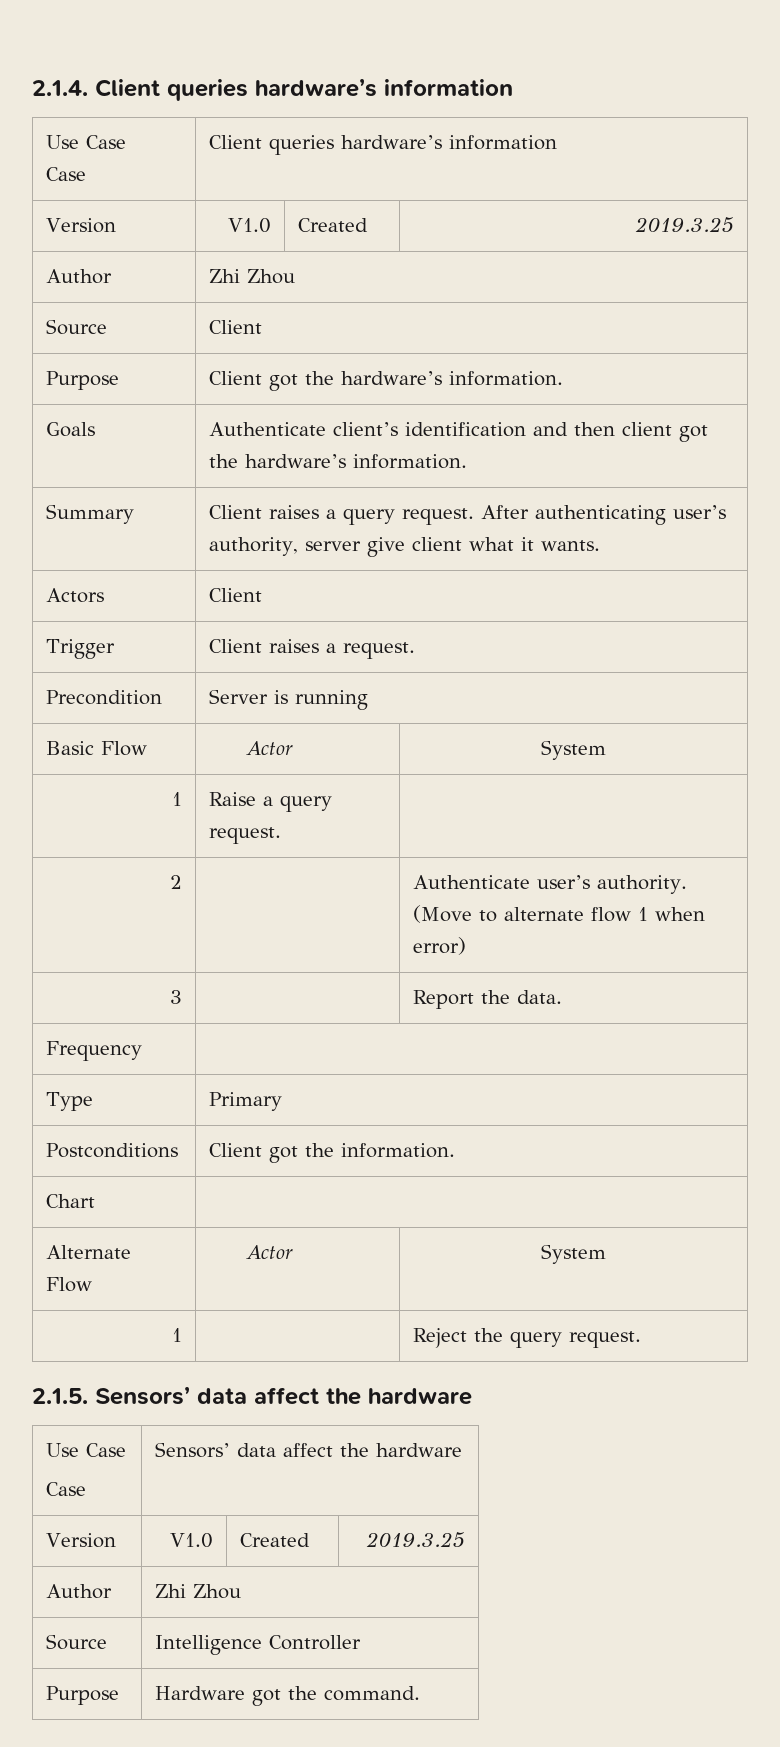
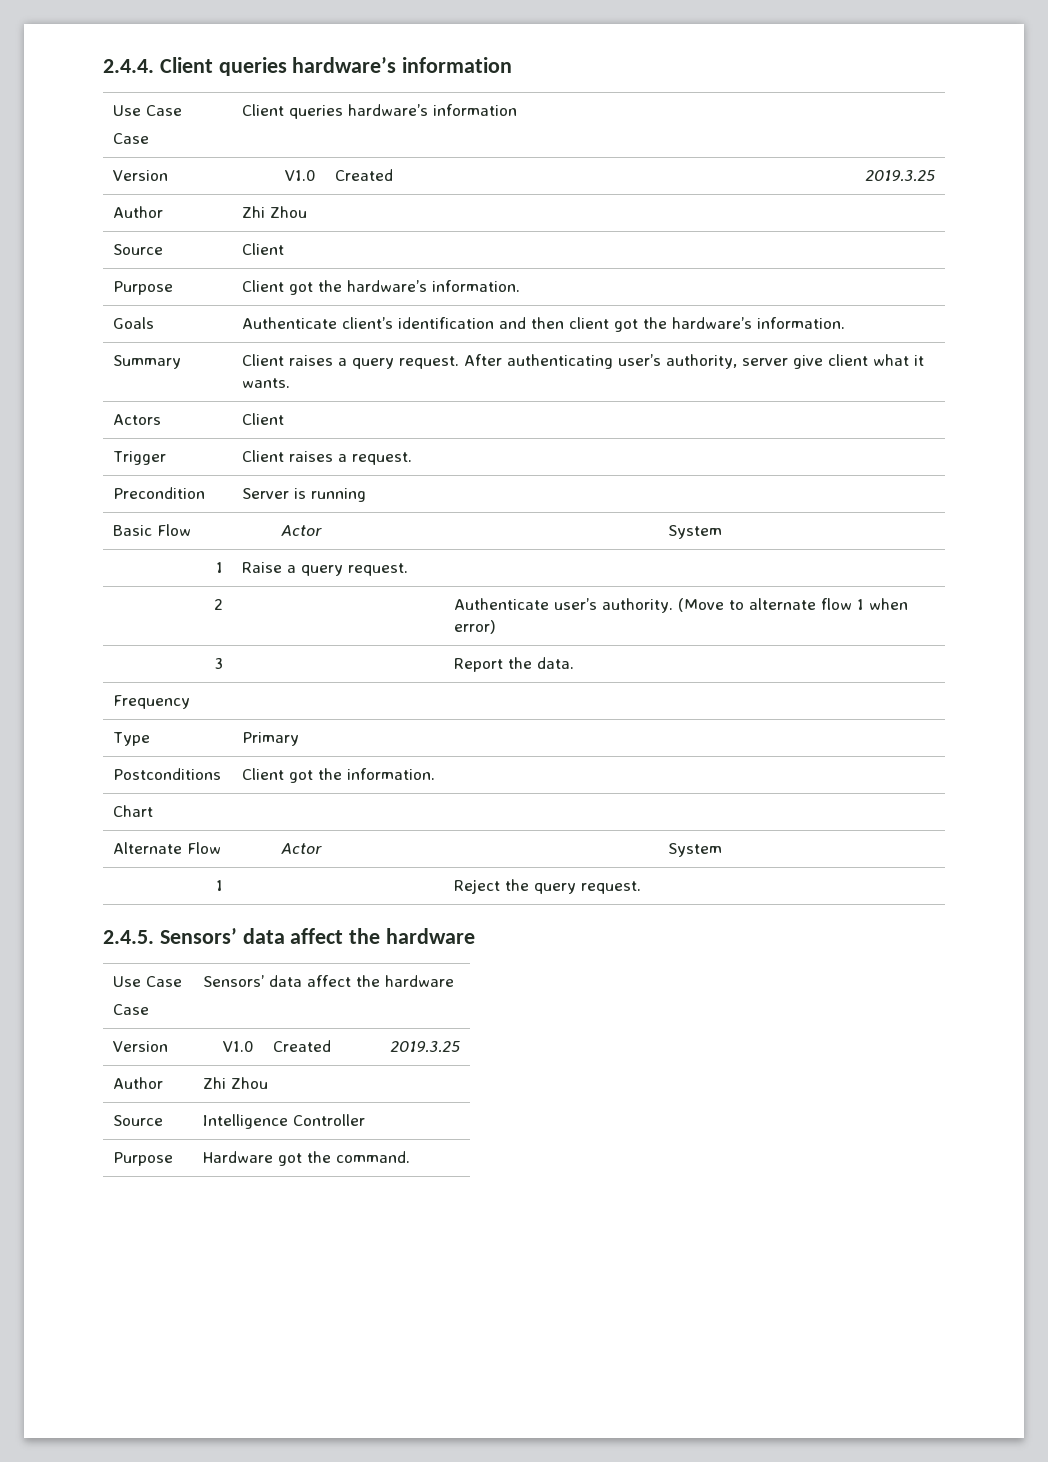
- 2.1.4. Client queries hardware’s information
+ 2.4.4. Client queries hardware’s information
- 2.1.5. Sensors’ data affect the hardware
+ 2.4.5. Sensors’ data affect the hardware

